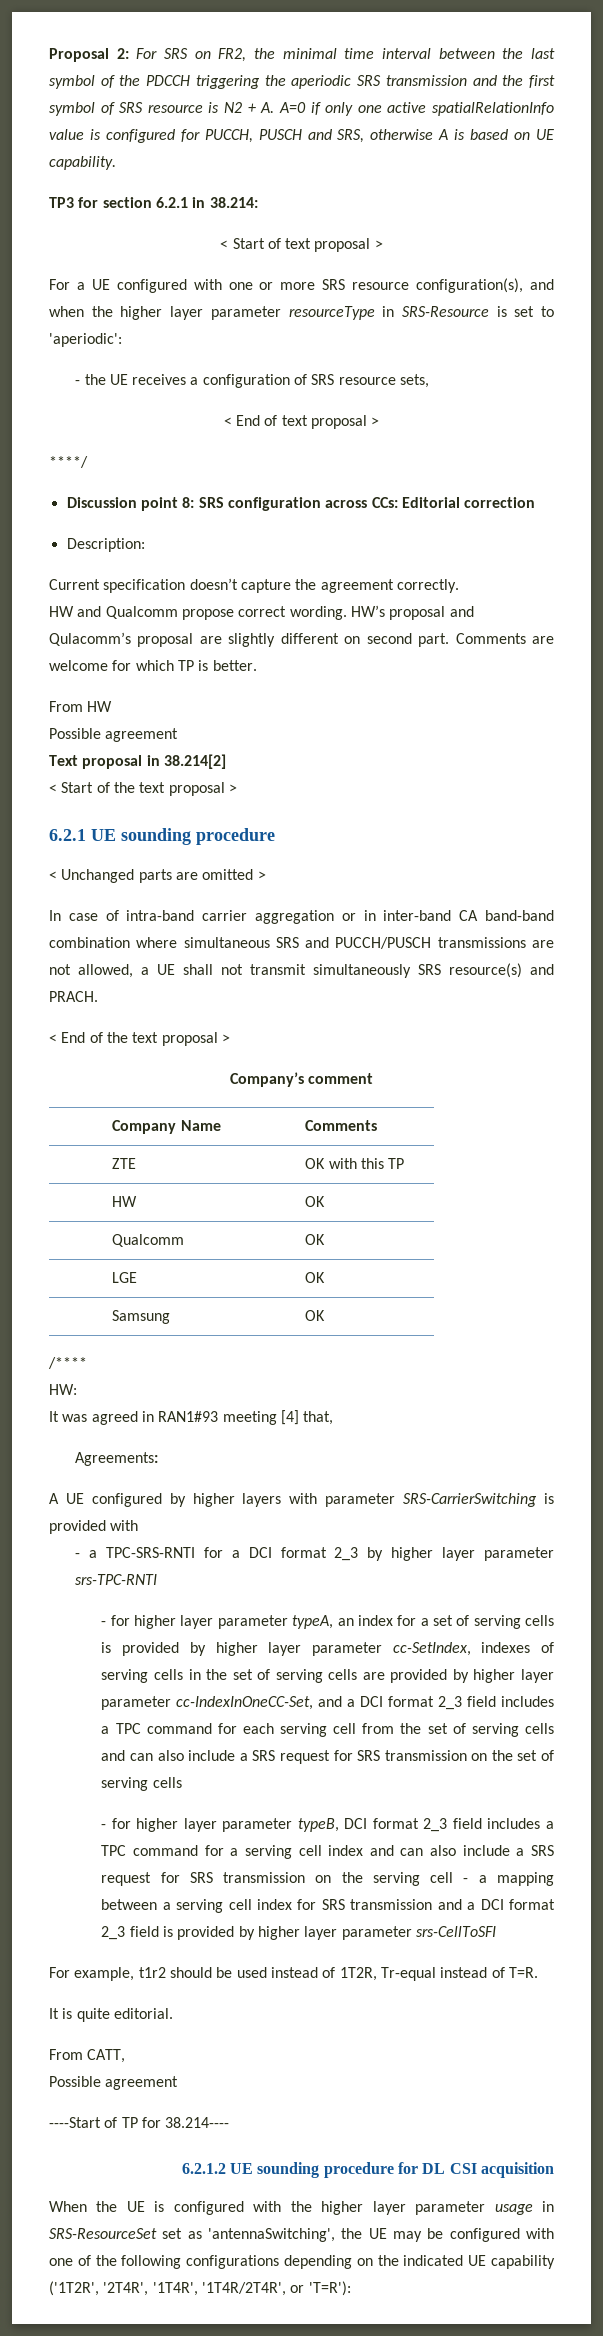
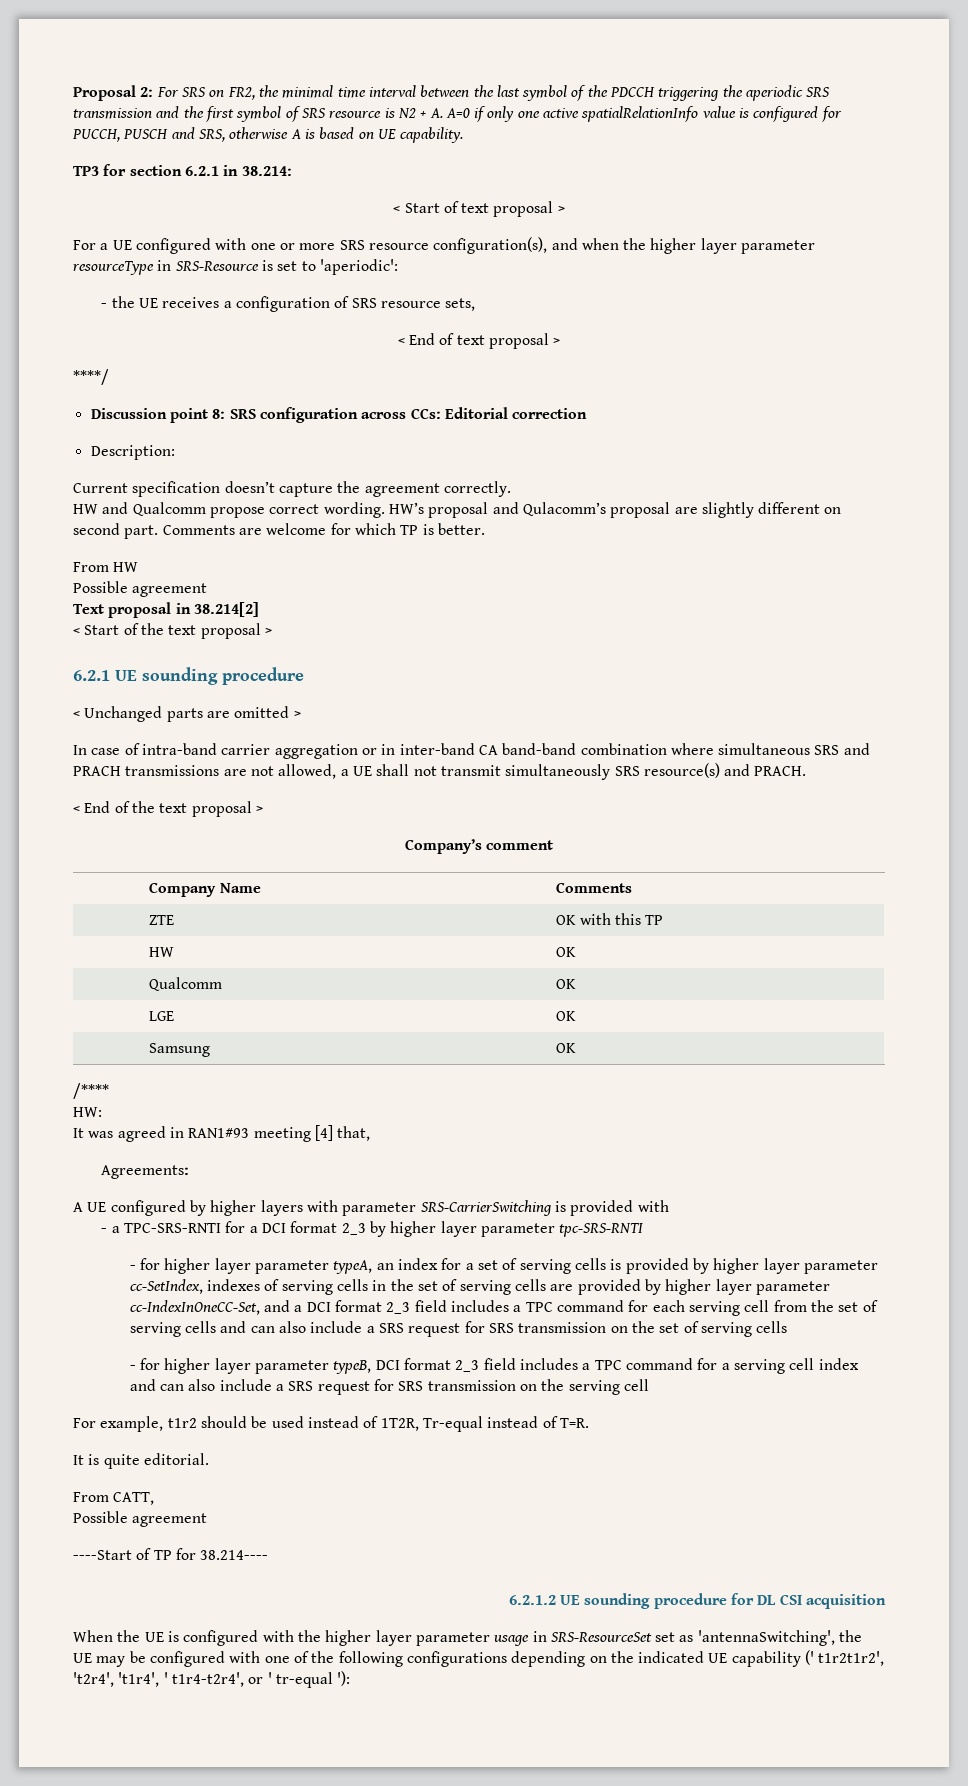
- In case of intra-band carrier aggregation or in inter-band CA band-band combination where simultaneous SRS and PUCCH/PUSCH transmissions are not allowed, a UE shall not transmit simultaneously SRS resource(s) and PRACH.
+ In case of intra-band carrier aggregation or in inter-band CA band-band combination where simultaneous SRS and PRACH transmissions are not allowed, a UE shall not transmit simultaneously SRS resource(s) and PRACH.
- - a TPC-SRS-RNTI for a DCI format 2_3 by higher layer parameter srs-TPC-RNTI
+ - a TPC-SRS-RNTI for a DCI format 2_3 by higher layer parameter tpc-SRS-RNTI
- - for higher layer parameter typeB, DCI format 2_3 field includes a TPC command for a serving cell index and can also include a SRS request for SRS transmission on the serving cell - a mapping between a serving cell index for SRS transmission and a DCI format 2_3 field is provided by higher layer parameter srs-CellToSFI
+ - for higher layer parameter typeB, DCI format 2_3 field includes a TPC command for a serving cell index and can also include a SRS request for SRS transmission on the serving cell
- When the UE is configured with the higher layer parameter usage in SRS-ResourceSet set as 'antennaSwitching', the UE may be configured with one of the following configurations depending on the indicated UE capability ('1T2R', '2T4R', '1T4R', '1T4R/2T4R', or 'T=R'):
+ When the UE is configured with the higher layer parameter usage in SRS-ResourceSet set as 'antennaSwitching', the UE may be configured with one of the following configurations depending on the indicated UE capability (' t1r2t1r2', 't2r4', 't1r4', ' t1r4-t2r4', or ' tr-equal '):

